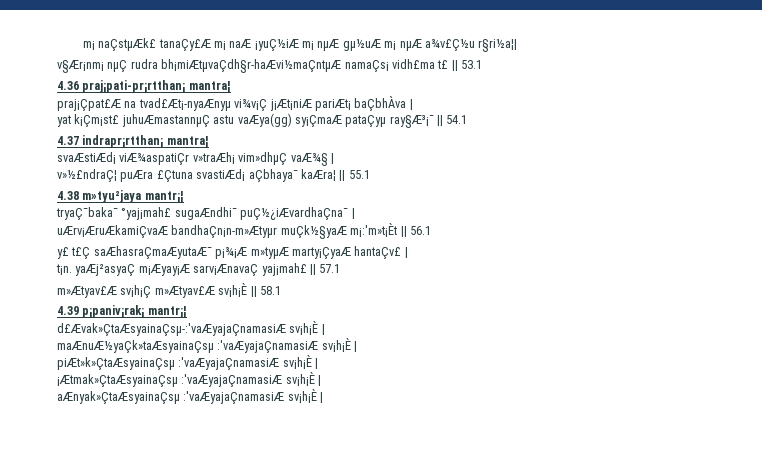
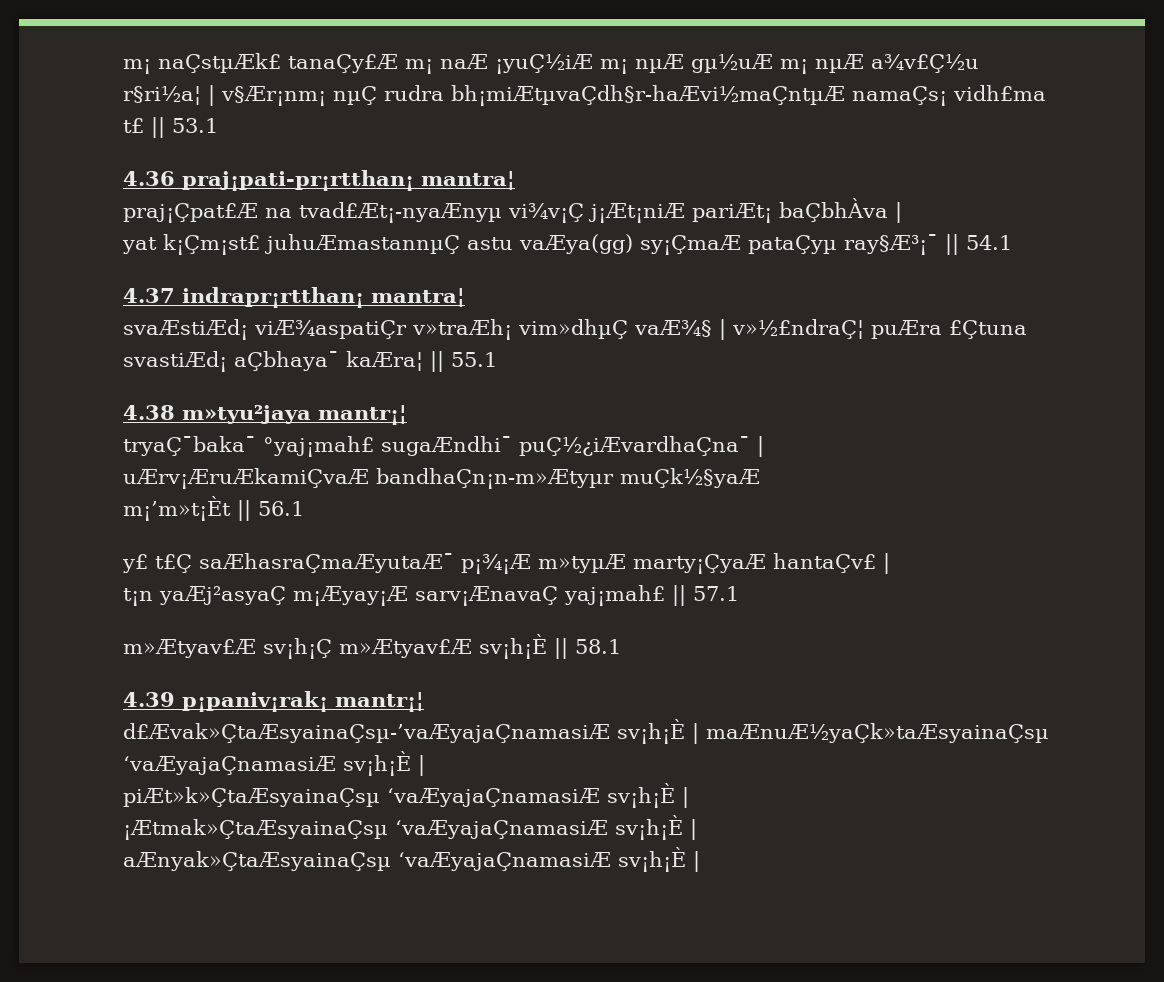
- m¡ naÇstµÆk£ tanaÇy£Æ m¡ naÆ ¡yuÇ½iÆ m¡ nµÆ gµ½uÆ m¡ nµÆ a¾v£Ç½u r§ri½a¦|
- v§Ær¡nm¡ nµÇ rudra bh¡miÆtµvaÇdh§r-haÆvi½maÇntµÆ namaÇs¡ vidh£ma t£ || 53.1
+ m¡ naÇstµÆk£ tanaÇy£Æ m¡ naÆ ¡yuÇ½iÆ m¡ nµÆ gµ½uÆ m¡ nµÆ a¾v£Ç½u r§ri½a¦ | v§Ær¡nm¡ nµÇ rudra bh¡miÆtµvaÇdh§r-haÆvi½maÇntµÆ namaÇs¡ vidh£ma t£ || 53.1
- svaÆstiÆd¡ viÆ¾aspatiÇr v»traÆh¡ vim»dhµÇ vaÆ¾§ |
- v»½£ndraÇ¦ puÆra £Çtuna svastiÆd¡ aÇbhaya¯ kaÆra¦ || 55.1
+ svaÆstiÆd¡ viÆ¾aspatiÇr v»traÆh¡ vim»dhµÇ vaÆ¾§ | v»½£ndraÇ¦ puÆra £Çtuna svastiÆd¡ aÇbhaya¯ kaÆra¦ || 55.1
- uÆrv¡ÆruÆkamiÇvaÆ bandhaÇn¡n-m»Ætyµr muÇk½§yaÆ m¡:'m»t¡Èt || 56.1
+ uÆrv¡ÆruÆkamiÇvaÆ bandhaÇn¡n-m»Ætyµr muÇk½§yaÆ
+ m¡’m»t¡Èt || 56.1
- t¡n. yaÆj²asyaÇ m¡Æyay¡Æ sarv¡ÆnavaÇ yaj¡mah£ || 57.1
+ t¡n yaÆj²asyaÇ m¡Æyay¡Æ sarv¡ÆnavaÇ yaj¡mah£ || 57.1
- d£Ævak»ÇtaÆsyainaÇsµ-:'vaÆyajaÇnamasiÆ sv¡h¡È |
- maÆnuÆ½yaÇk»taÆsyainaÇsµ :'vaÆyajaÇnamasiÆ sv¡h¡È |
+ d£Ævak»ÇtaÆsyainaÇsµ-’vaÆyajaÇnamasiÆ sv¡h¡È | maÆnuÆ½yaÇk»taÆsyainaÇsµ ‘vaÆyajaÇnamasiÆ sv¡h¡È |
- piÆt»k»ÇtaÆsyainaÇsµ :'vaÆyajaÇnamasiÆ sv¡h¡È |
+ piÆt»k»ÇtaÆsyainaÇsµ ‘vaÆyajaÇnamasiÆ sv¡h¡È |
- ¡Ætmak»ÇtaÆsyainaÇsµ :'vaÆyajaÇnamasiÆ sv¡h¡È |
+ ¡Ætmak»ÇtaÆsyainaÇsµ ‘vaÆyajaÇnamasiÆ sv¡h¡È |
- aÆnyak»ÇtaÆsyainaÇsµ :'vaÆyajaÇnamasiÆ sv¡h¡È |
+ aÆnyak»ÇtaÆsyainaÇsµ ‘vaÆyajaÇnamasiÆ sv¡h¡È |

